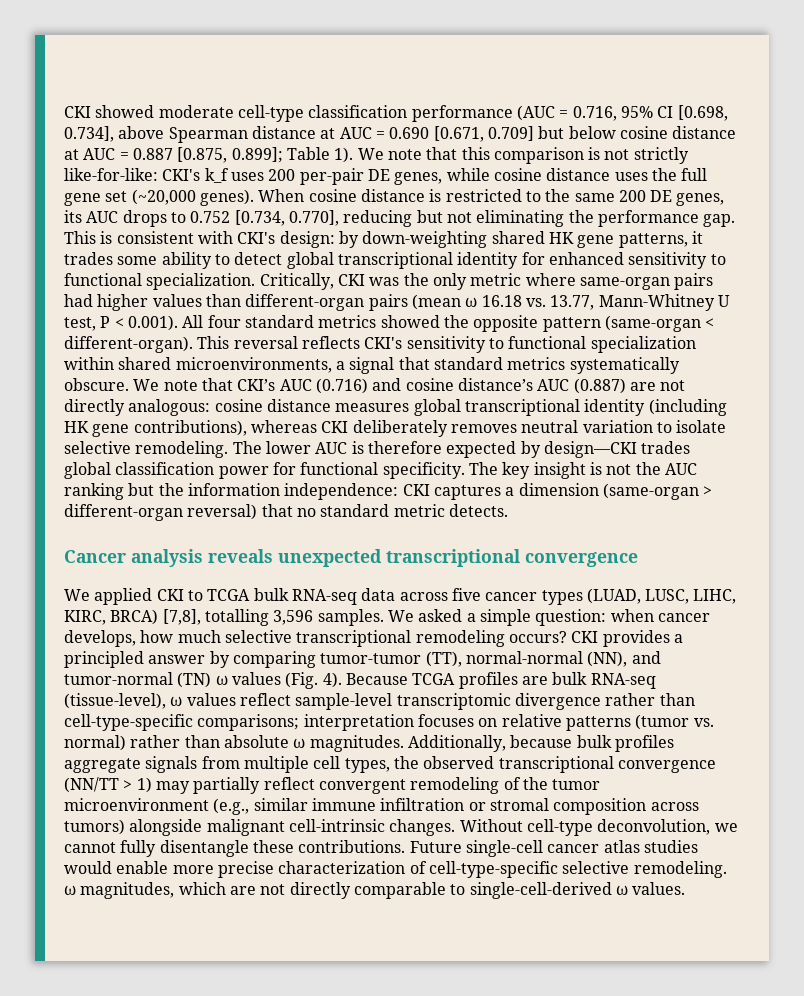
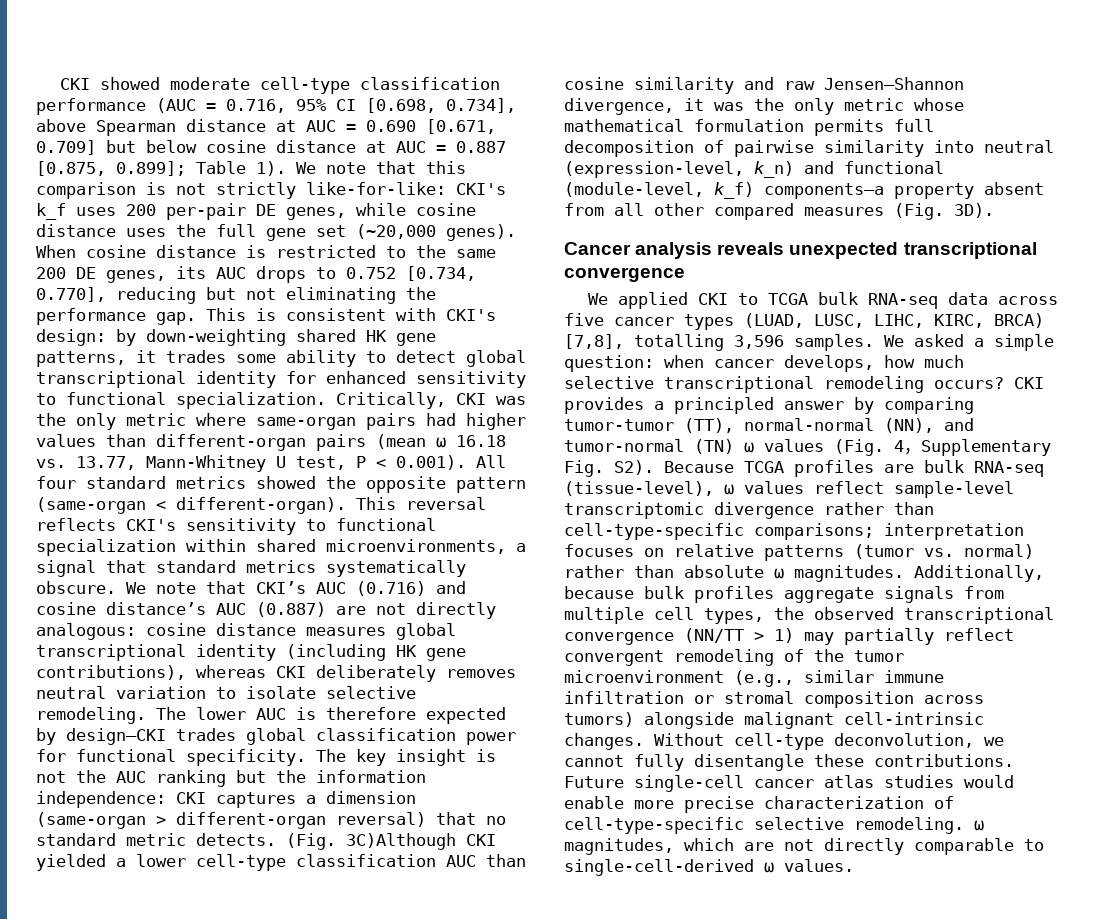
+ (Fig. 3C)Although CKI yielded a lower cell-type classification AUC than cosine similarity and raw Jensen–Shannon divergence, it was the only metric whose mathematical formulation permits full decomposition of pairwise similarity into neutral (expression-level, k_n) and functional (module-level, k_f) components—a property absent from all other compared measures (Fig. 3D).
- CKI provides a principled answer by comparing tumor-tumor (TT), normal-normal (NN), and tumor-normal (TN) ω values (Fig. 4). Because TCGA profiles are bulk RNA-seq (tissue-level), ω values reflect sample-level transcriptomic divergence rather than cell-type-specific comparisons; interpretation focuses on relative patterns (tumor vs. normal) rather than absolute ω magnitudes.
+ CKI provides a principled answer by comparing tumor-tumor (TT), normal-normal (NN), and tumor-normal (TN) ω values (Fig. 4，Supplementary Fig. S2). Because TCGA profiles are bulk RNA-seq (tissue-level), ω values reflect sample-level transcriptomic divergence rather than cell-type-specific comparisons; interpretation focuses on relative patterns (tumor vs. normal) rather than absolute ω magnitudes.

